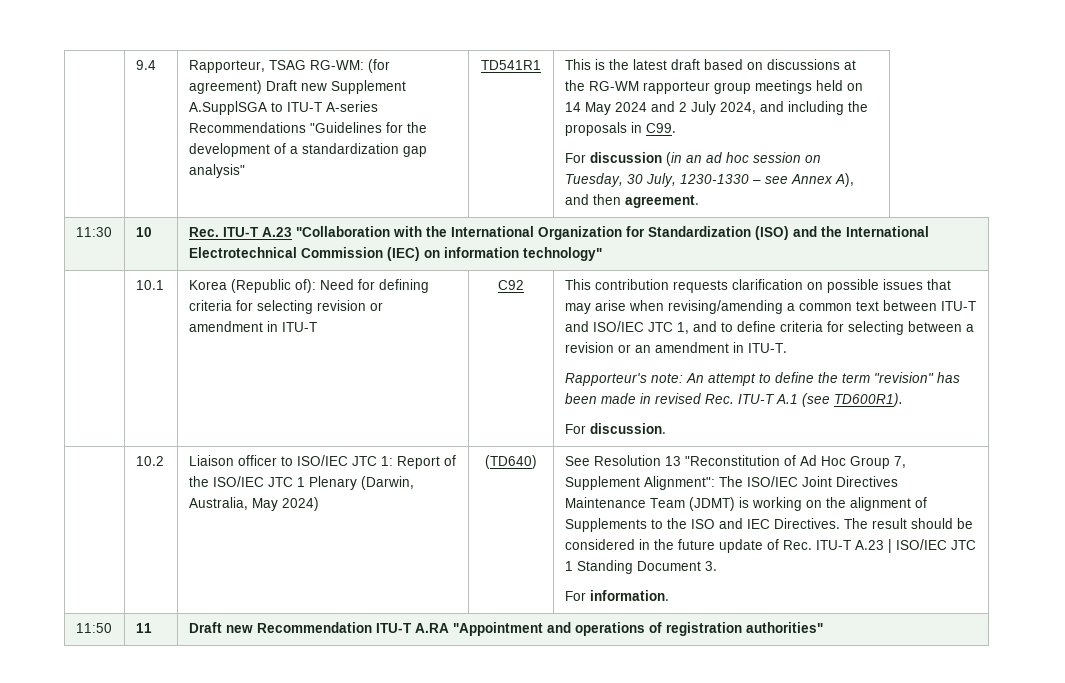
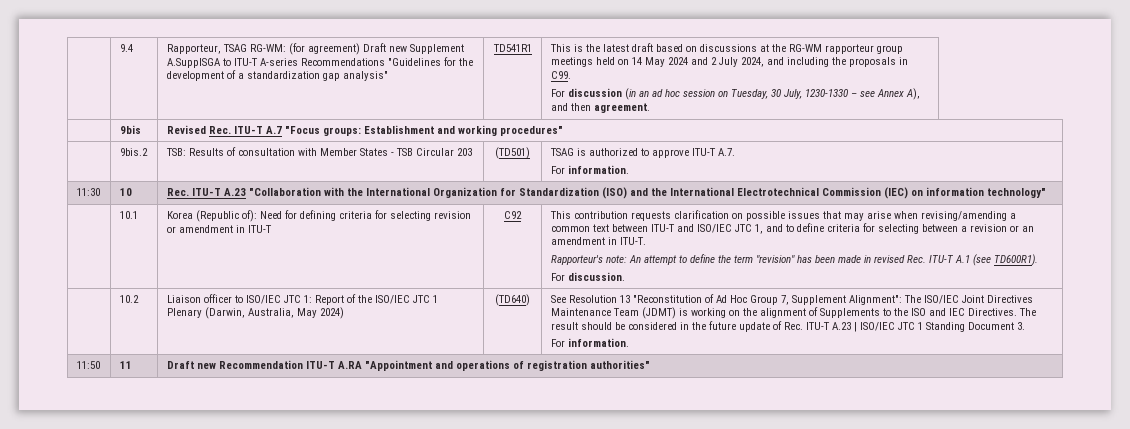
+ | 9bis | Revised Rec. ITU-T A.7 "Focus groups: Establishment and working procedures"
+ | 9bis.2 | TSB: Results of consultation with Member States - TSB Circular 203 | (TD501) | TSAG is authorized to approve ITU-T A.7.
+ For information.

